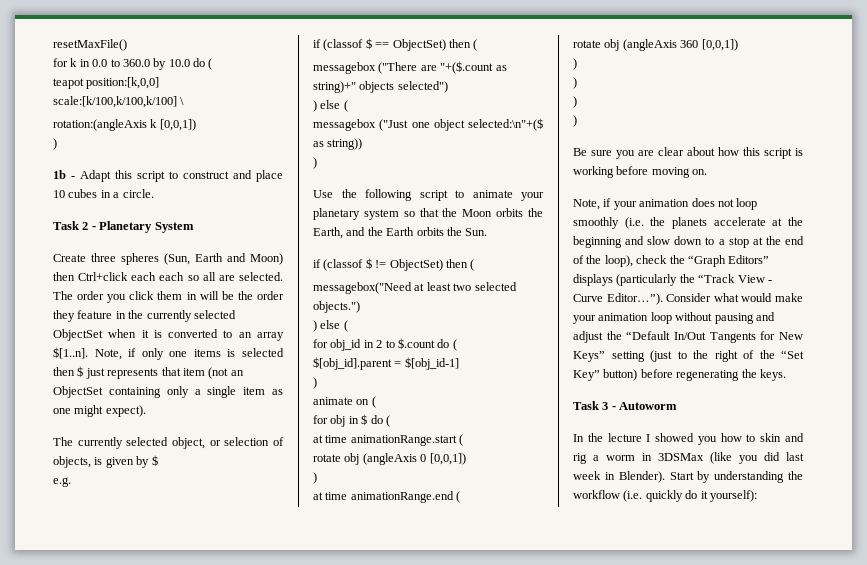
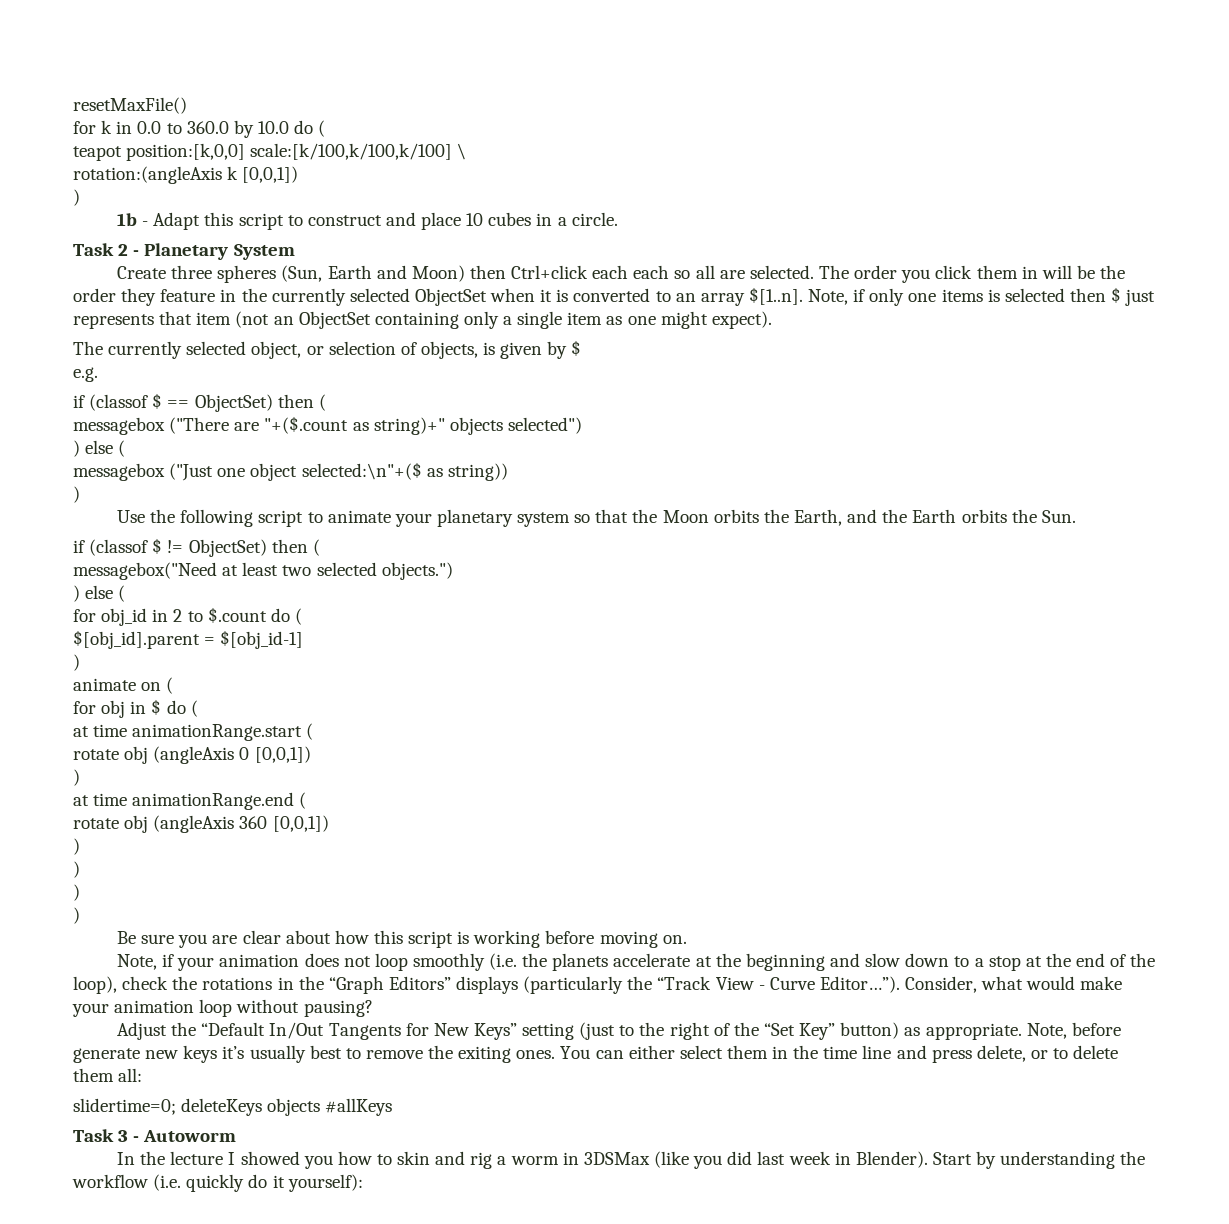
- Note, if your animation does not loop smoothly (i.e. the planets accelerate at the beginning and slow down to a stop at the end of the loop), check the “Graph Editors” displays (particularly the “Track View - Curve Editor…”).
+ Note, if your animation does not loop smoothly (i.e. the planets accelerate at the beginning and slow down to a stop at the end of the loop), check the rotations in the “Graph Editors” displays (particularly the “Track View - Curve Editor…”).
- Consider what would make your animation loop without pausing and adjust the “Default In/Out Tangents for New Keys” setting (just to the right of the “Set Key” button) before regenerating the keys.
+ Consider, what would make your animation loop without pausing?
+ Adjust the “Default In/Out Tangents for New Keys” setting (just to the right of the “Set Key” button) as appropriate. Note, before generate new keys it’s usually best to remove the exiting ones. You can either select them in the time line and press delete, or to delete them all:
+ slidertime=0; deleteKeys objects #allKeys

